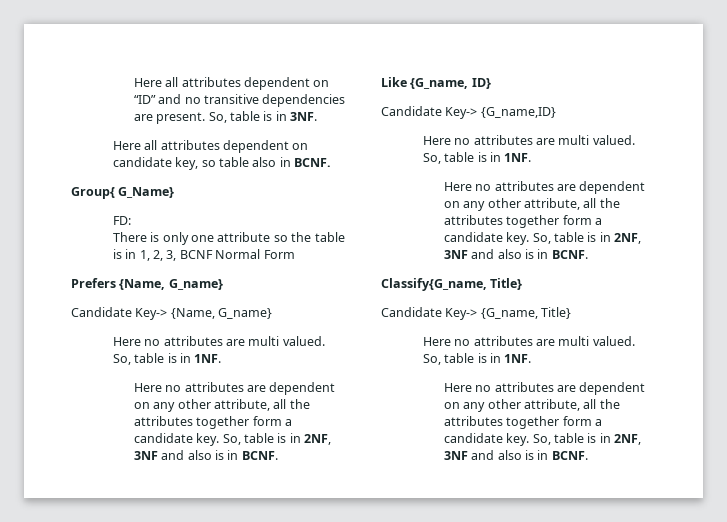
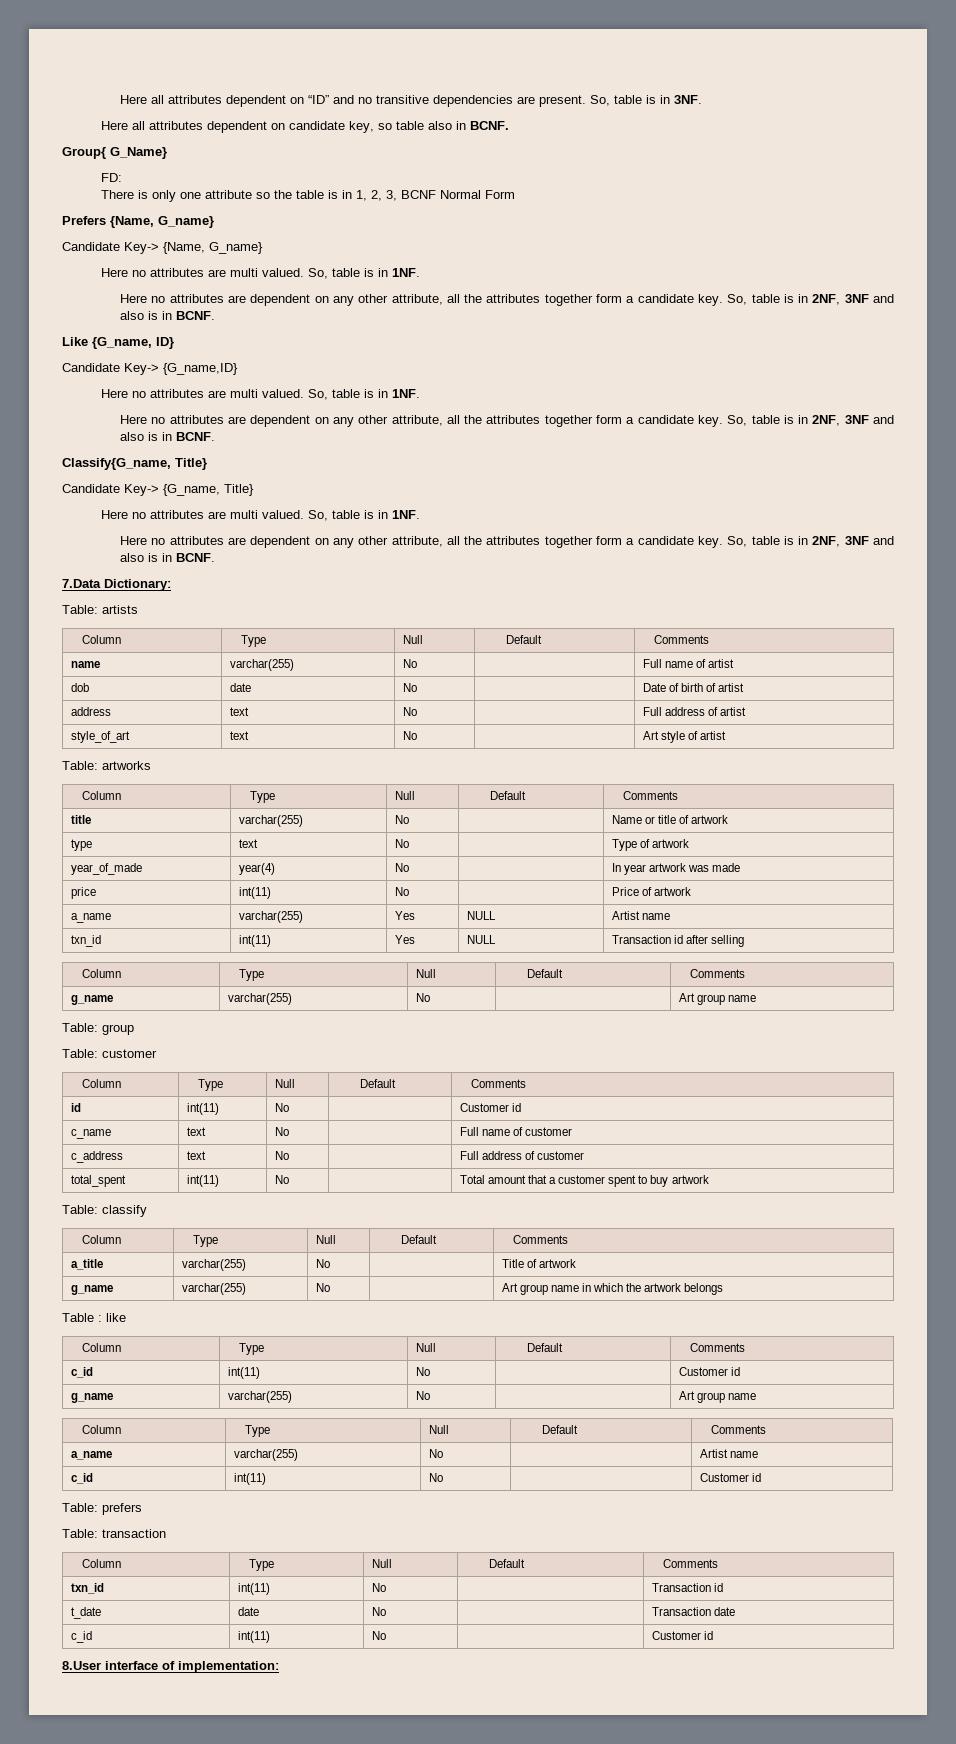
+ 7.Data Dictionary:
+ Table: artists
+ Column | Type | Null | Default | Comments
+ name | varchar(255) | No | | Full name of artist
+ dob | date | No | | Date of birth of artist
+ address | text | No | | Full address of artist
+ style_of_art | text | No | | Art style of artist
+ Table: artworks
+ Column | Type | Null | Default | Comments
+ title | varchar(255) | No | | Name or title of artwork
+ type | text | No | | Type of artwork
+ year_of_made | year(4) | No | | In year artwork was made
+ price | int(11) | No | | Price of artwork
+ a_name | varchar(255) | Yes | NULL | Artist name
+ txn_id | int(11) | Yes | NULL | Transaction id after selling
+ Column | Type | Null | Default | Comments
+ g_name | varchar(255) | No | | Art group name
+ Table: group
+ Table: customer
+ Column | Type | Null | Default | Comments
+ id | int(11) | No | | Customer id
+ c_name | text | No | | Full name of customer
+ c_address | text | No | | Full address of customer
+ total_spent | int(11) | No | | Total amount that a customer spent to buy artwork
+ Table: classify
+ Column | Type | Null | Default | Comments
+ a_title | varchar(255) | No | | Title of artwork
+ g_name | varchar(255) | No | | Art group name in which the artwork belongs
+ Table : like
+ Column | Type | Null | Default | Comments
+ c_id | int(11) | No | | Customer id
+ g_name | varchar(255) | No | | Art group name
+ Column | Type | Null | Default | Comments
+ a_name | varchar(255) | No | | Artist name
+ c_id | int(11) | No | | Customer id
+ Table: prefers
+ Table: transaction
+ Column | Type | Null | Default | Comments
+ txn_id | int(11) | No | | Transaction id
+ t_date | date | No | | Transaction date
+ c_id | int(11) | No | | Customer id
+ 8.User interface of implementation:

